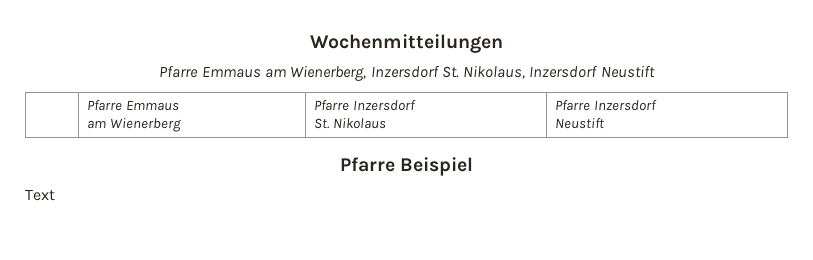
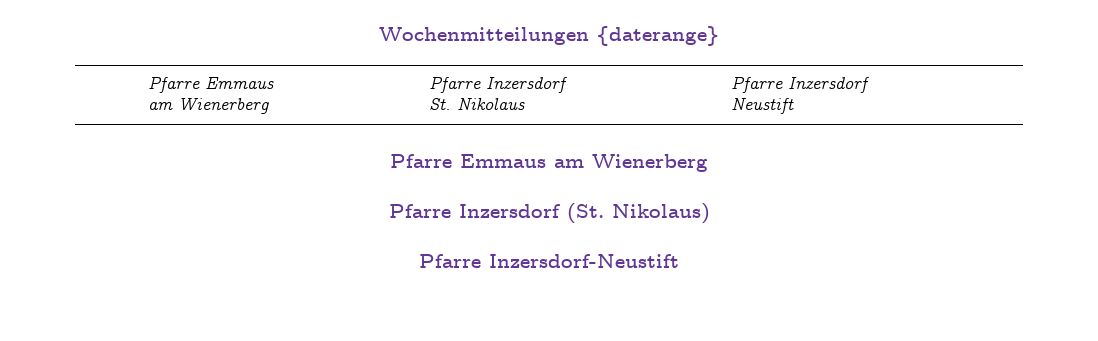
- Wochenmitteilungen
- Pfarre Emmaus am Wienerberg, Inzersdorf St. Nikolaus, Inzersdorf Neustift
+ Wochenmitteilungen {daterange}
- Pfarre Beispiel
- Text
+ Pfarre Emmaus am Wienerberg
+ Pfarre Inzersdorf (St. Nikolaus)
+ Pfarre Inzersdorf-Neustift

